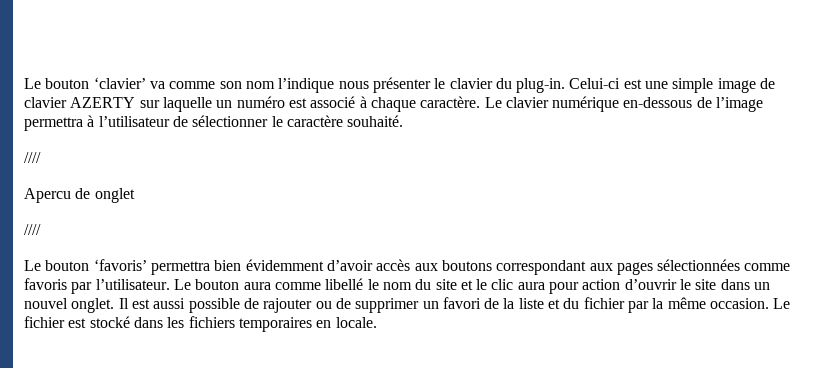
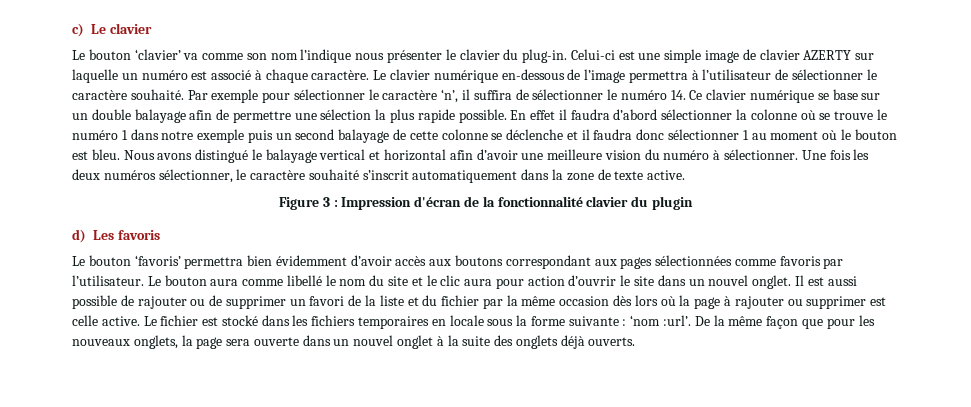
+ c) Le clavier
- Le clavier numérique en-dessous de l’image permettra à l’utilisateur de sélectionner le caractère souhaité.
- ////
- Apercu de onglet
- ////
+ Le clavier numérique en-dessous de l’image permettra à l’utilisateur de sélectionner le caractère souhaité. Par exemple pour sélectionner le caractère ‘n’, il suffira de sélectionner le numéro 14. Ce clavier numérique se base sur un double balayage afin de permettre une sélection la plus rapide possible. En effet il faudra d’abord sélectionner la colonne où se trouve le numéro 1 dans notre exemple puis un second balayage de cette colonne se déclenche et il faudra donc sélectionner 1 au moment où le bouton est bleu. Nous avons distingué le balayage vertical et horizontal afin d’avoir une meilleure vision du numéro à sélectionner. Une fois les deux numéros sélectionner, le caractère souhaité s’inscrit automatiquement dans la zone de texte active.
+ Figure 3 : Impression d'écran de la fonctionnalité clavier du plugin
+ d) Les favoris
- Il est aussi possible de rajouter ou de supprimer un favori de la liste et du fichier par la même occasion.
+ Il est aussi possible de rajouter ou de supprimer un favori de la liste et du fichier par la même occasion dès lors où la page à rajouter ou supprimer est celle active.
- Le fichier est stocké dans les fichiers temporaires en locale.
+ Le fichier est stocké dans les fichiers temporaires en locale sous la forme suivante : ‘nom :url’. De la même façon que pour les nouveaux onglets, la page sera ouverte dans un nouvel onglet à la suite des onglets déjà ouverts.

